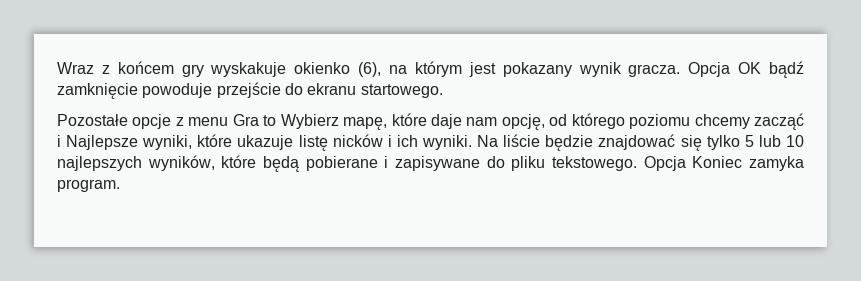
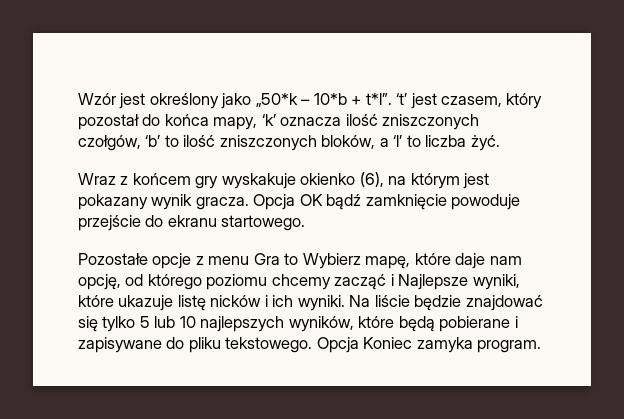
+ Wzór jest określony jako „50*k – 10*b + t*l”. ‘t’ jest czasem, który pozostał do końca mapy, ‘k’ oznacza ilość zniszczonych czołgów, ‘b’ to ilość zniszczonych bloków, a ‘l’ to liczba żyć.

